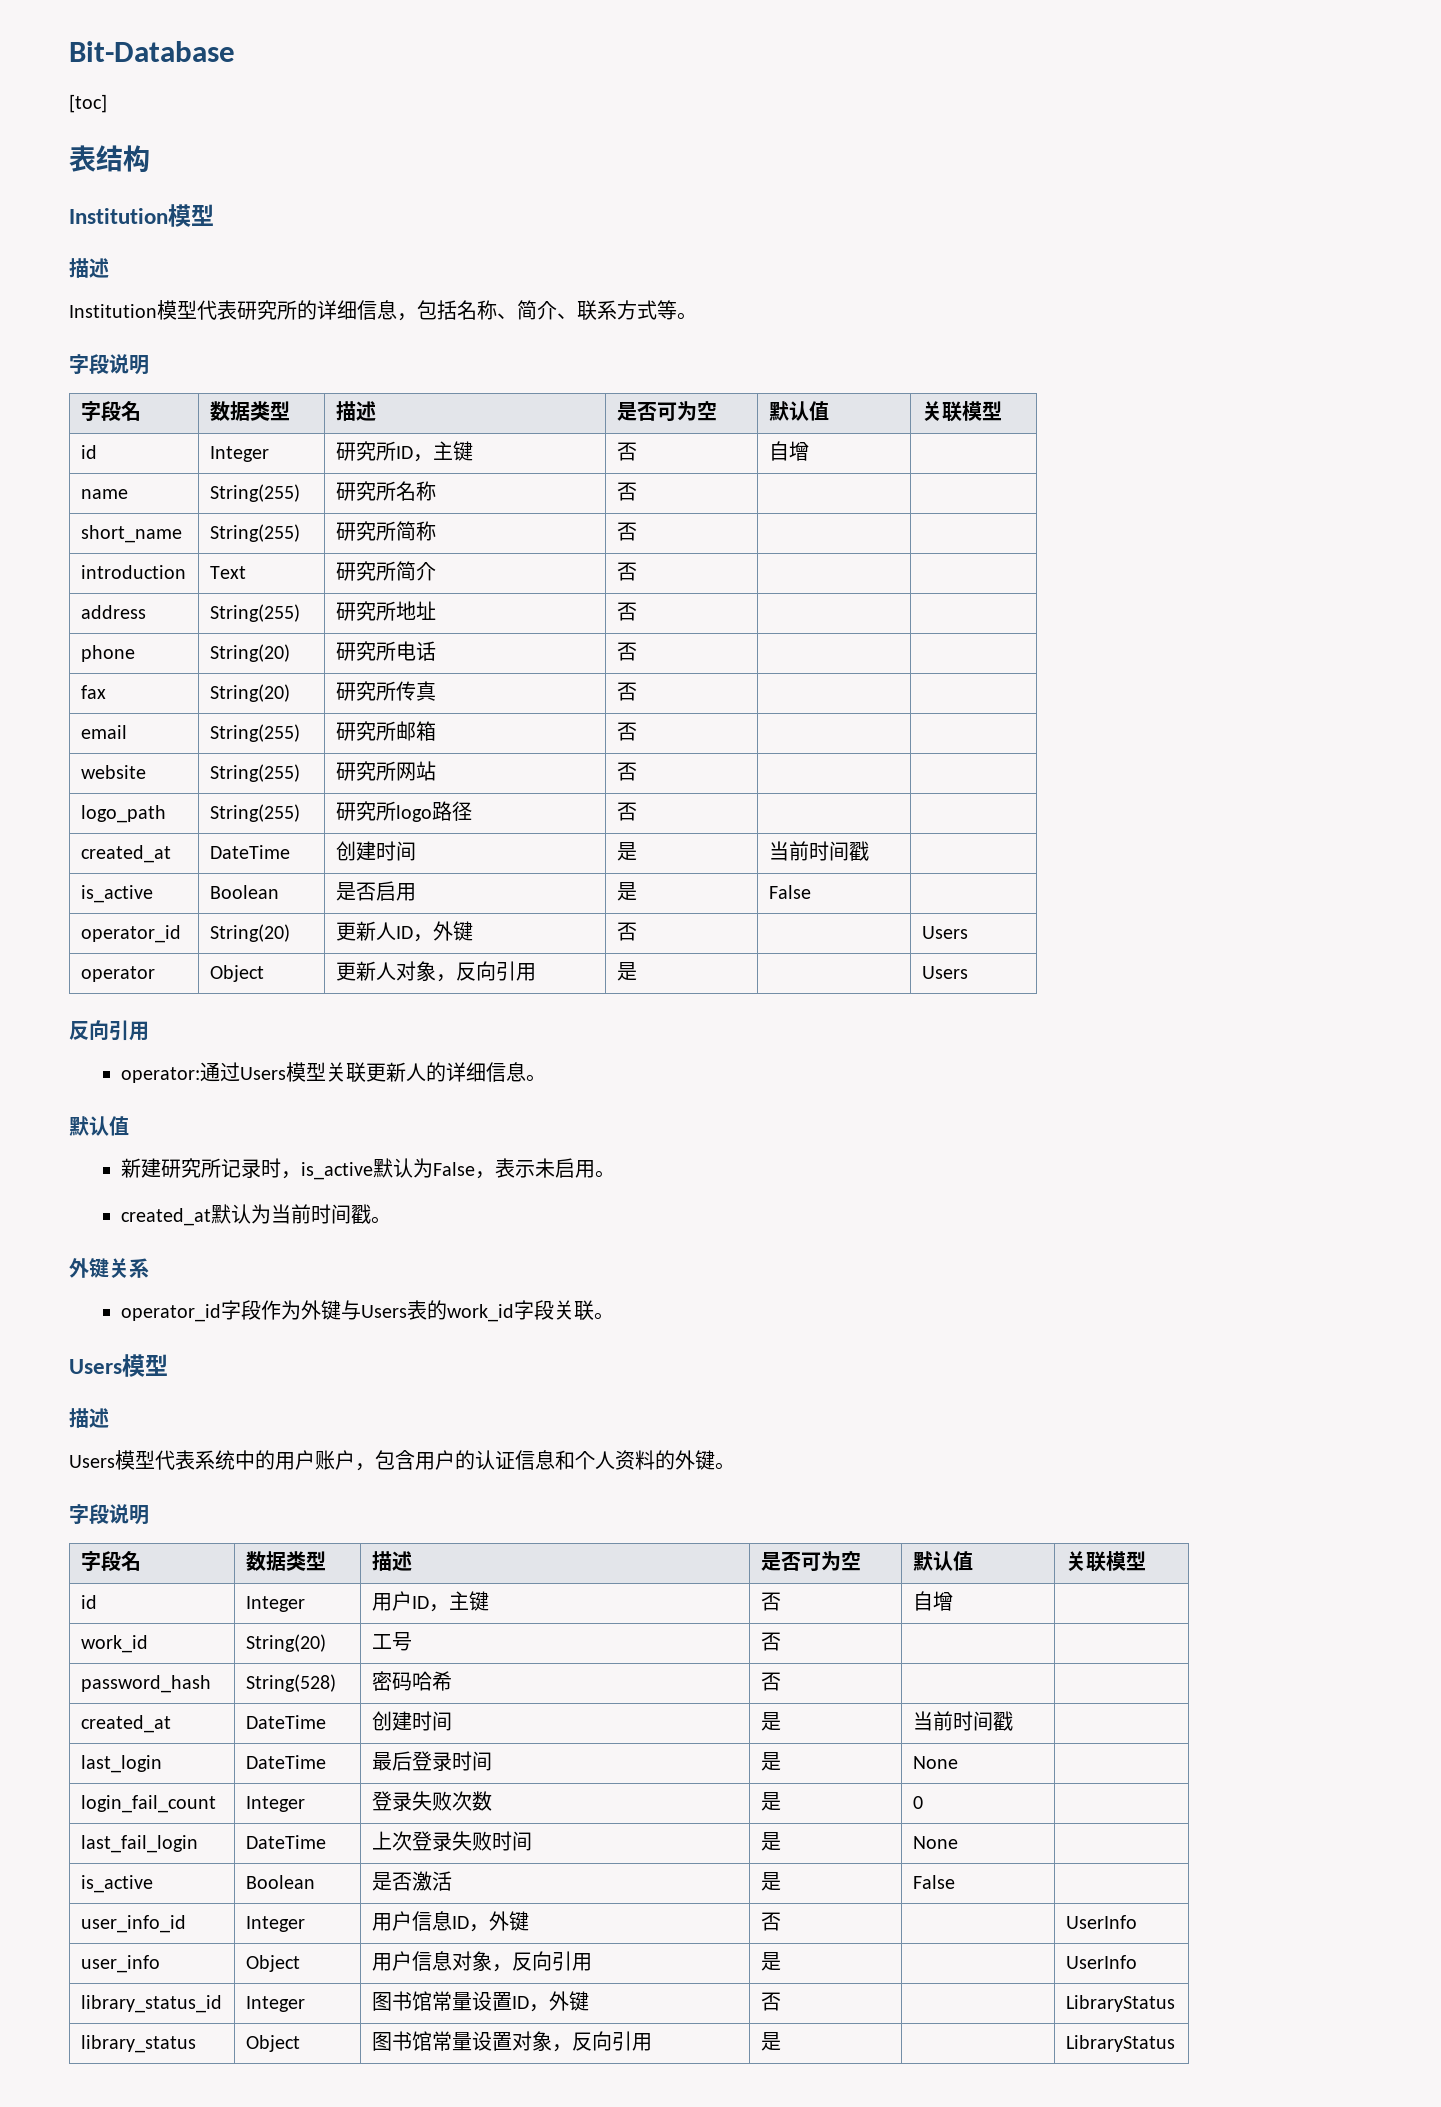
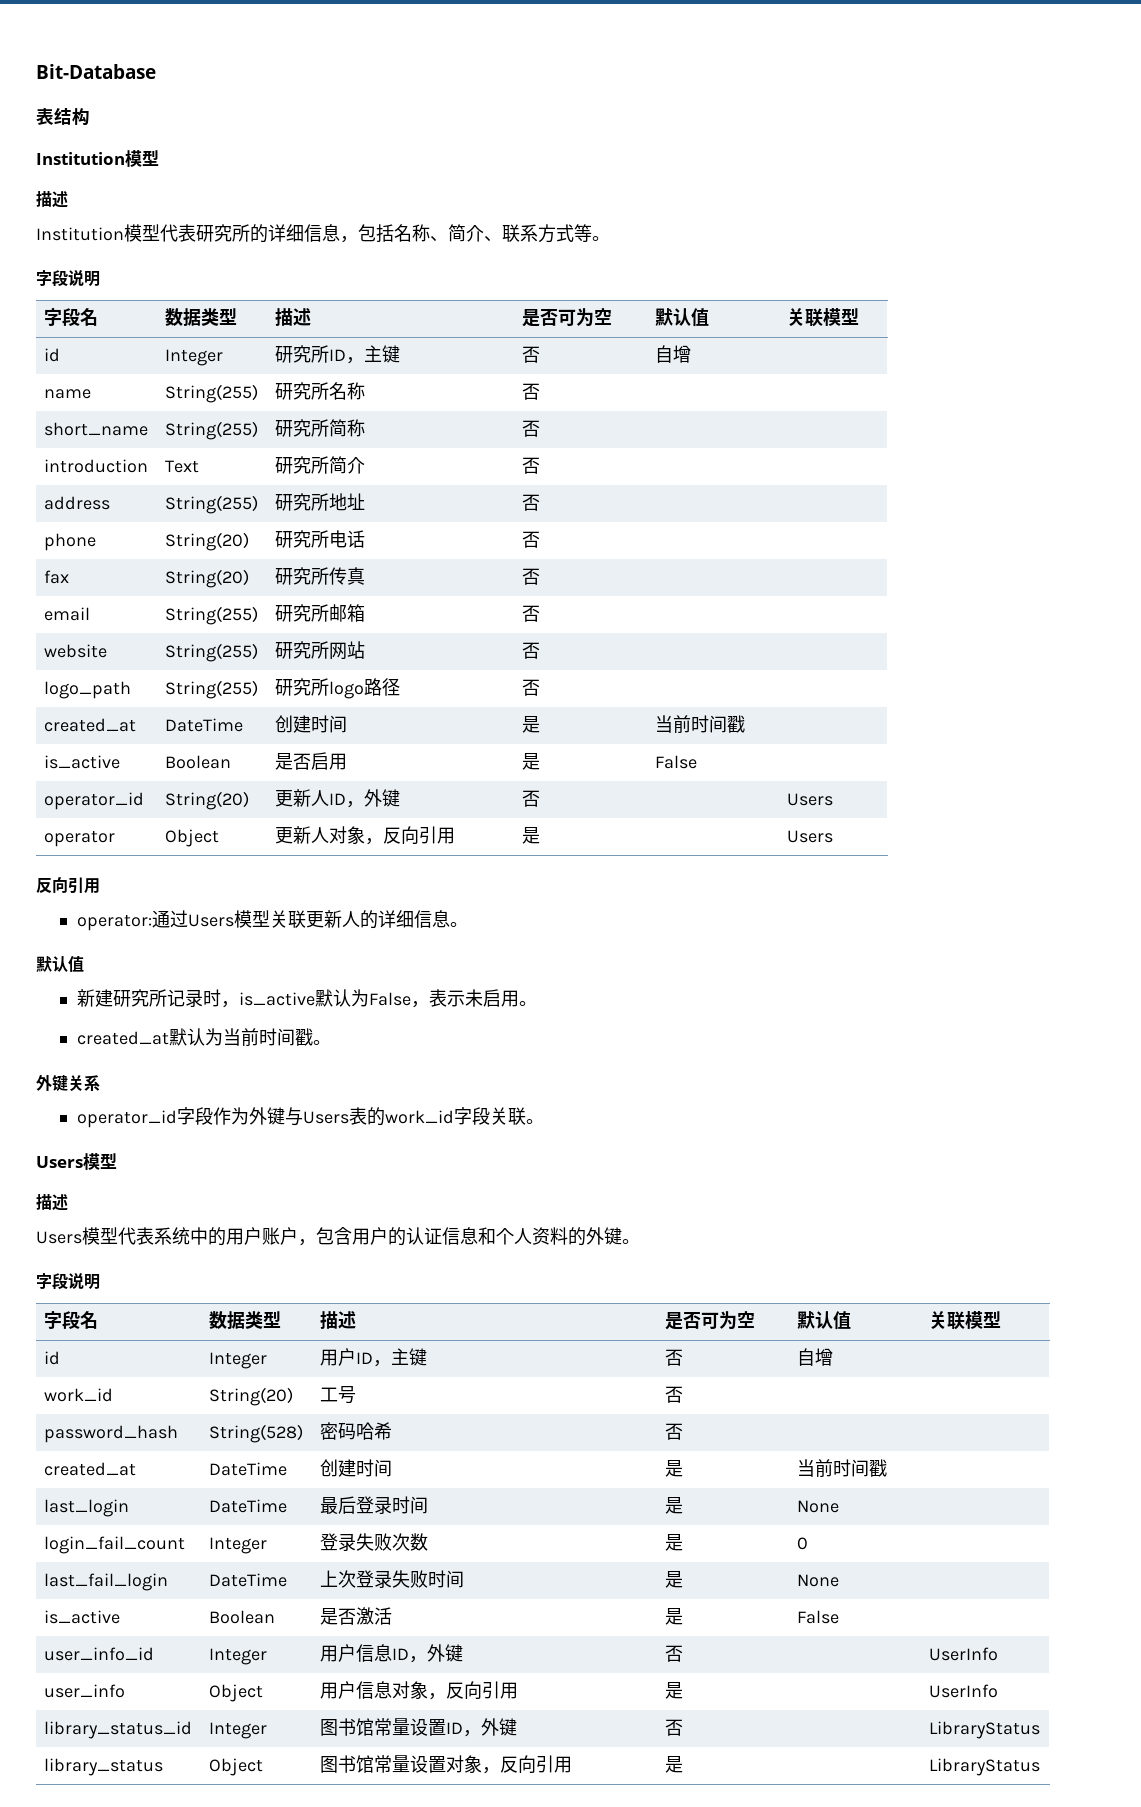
- [toc]

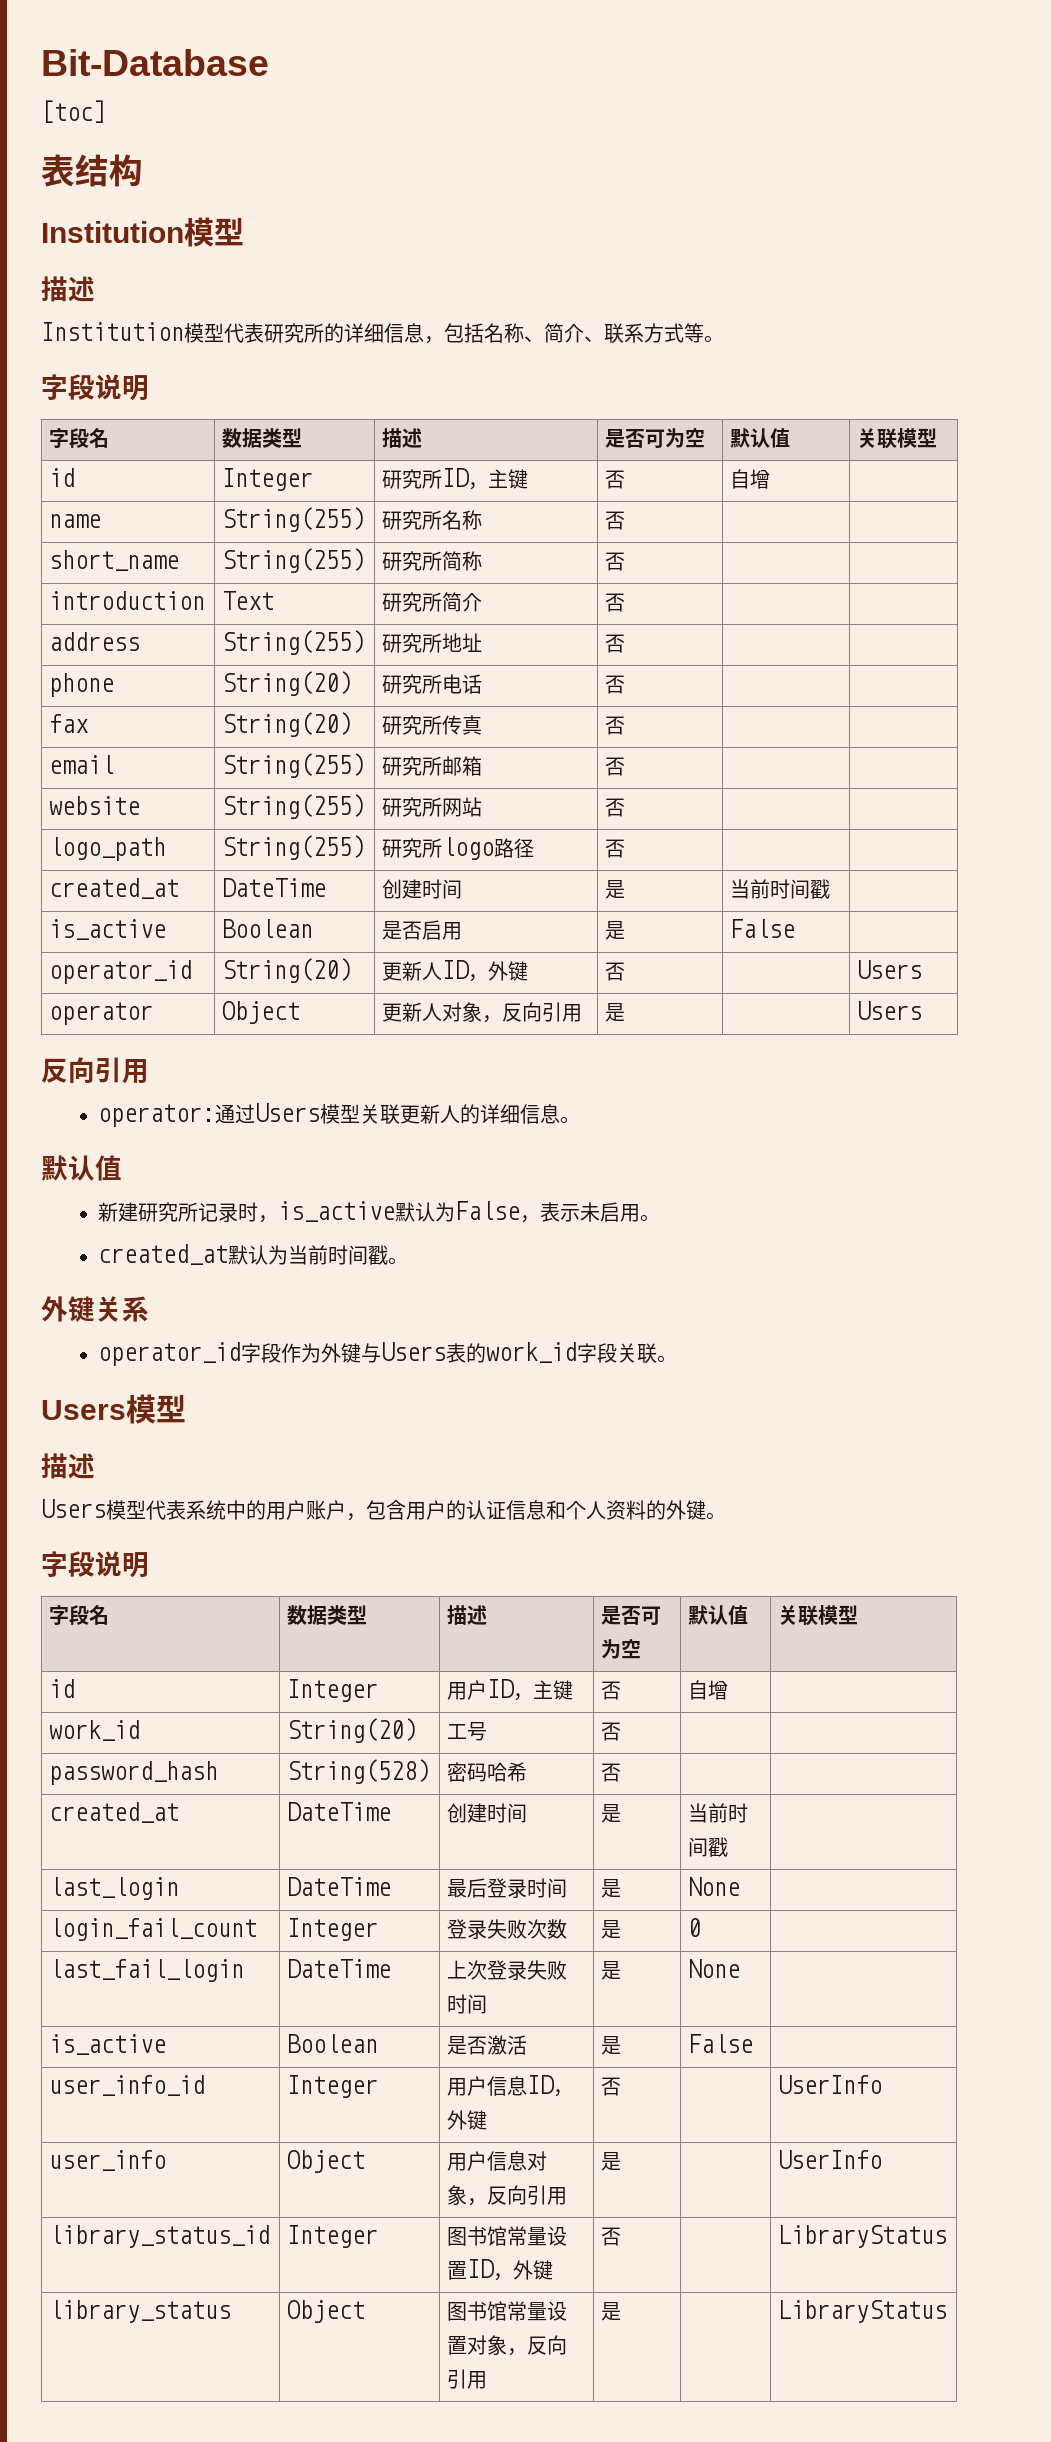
+ [toc]

